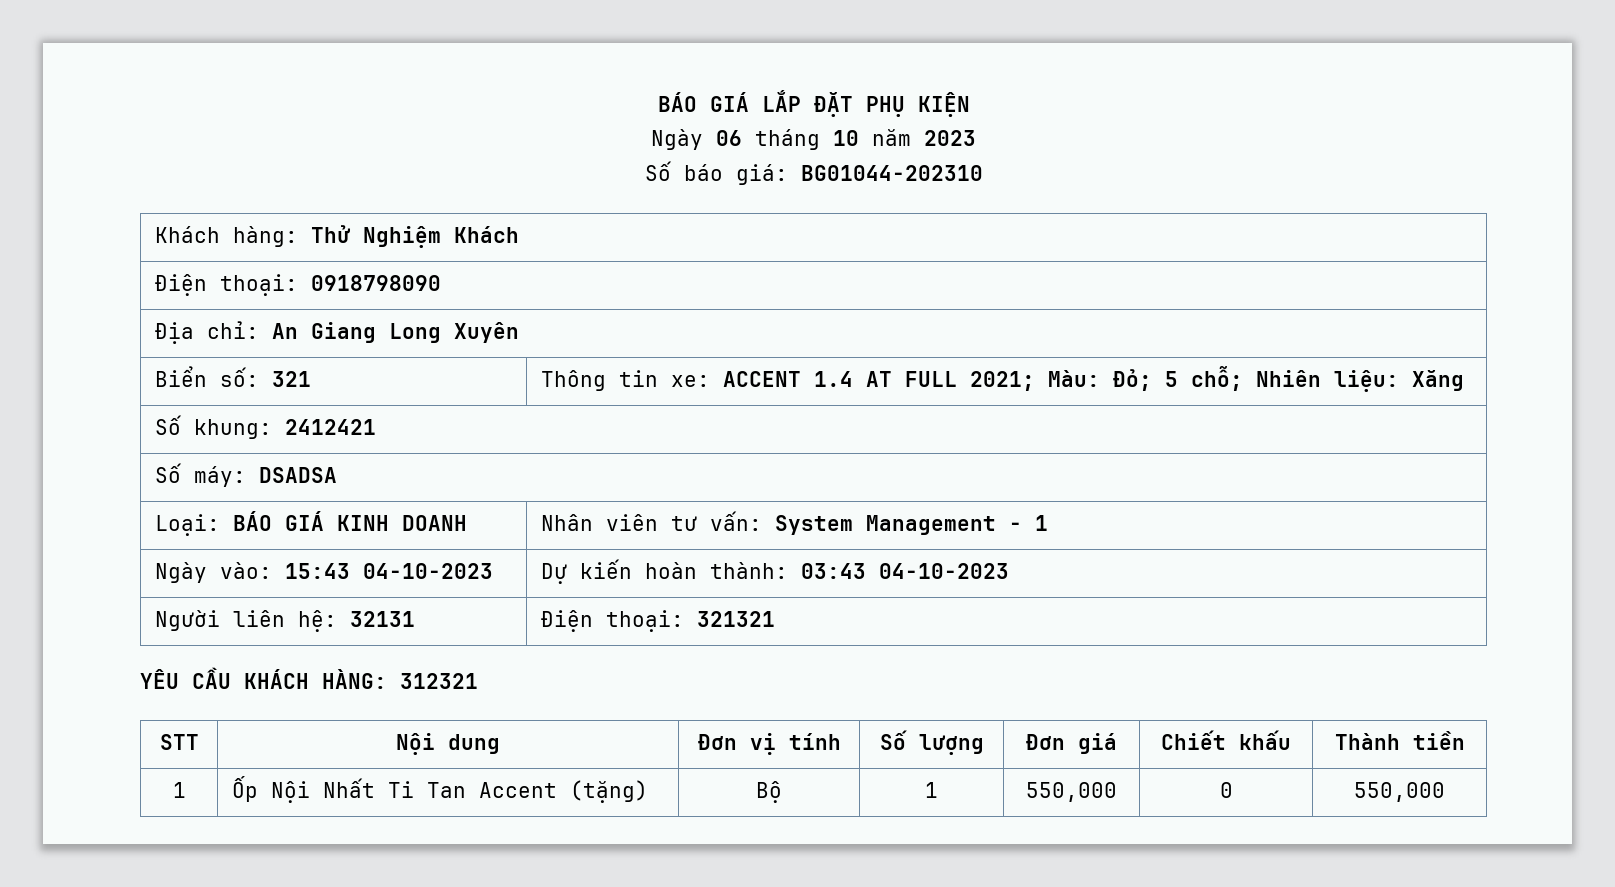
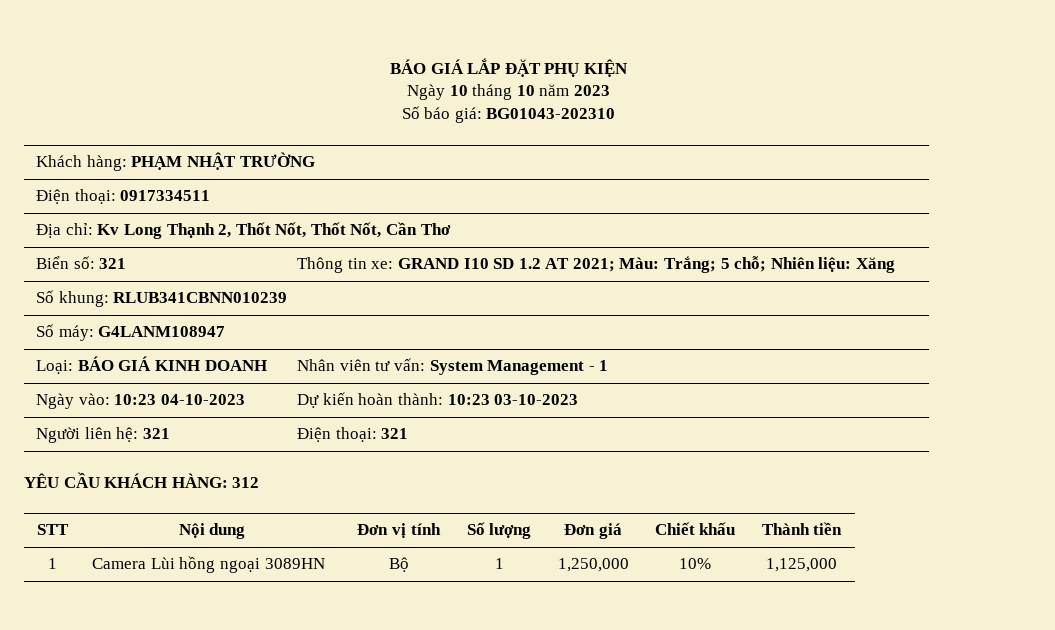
- Ngày 06 tháng 10 năm 2023
+ Ngày 10 tháng 10 năm 2023
- Số báo giá: BG01044-202310
+ Số báo giá: BG01043-202310
- Khách hàng: Thử Nghiệm Khách
- Điện thoại: 0918798090
+ Khách hàng: PHẠM NHẬT TRƯỜNG
+ Điện thoại: 0917334511
- Địa chỉ: An Giang Long Xuyên
+ Địa chỉ: Kv Long Thạnh 2, Thốt Nốt, Thốt Nốt, Cần Thơ
- Biển số: 321 | Thông tin xe: ACCENT 1.4 AT FULL 2021; Màu: Đỏ; 5 chỗ; Nhiên liệu: Xăng
+ Biển số: 321 | Thông tin xe: GRAND I10 SD 1.2 AT 2021; Màu: Trắng; 5 chỗ; Nhiên liệu: Xăng
- Số khung: 2412421
+ Số khung: RLUB341CBNN010239
- Số máy: DSADSA
+ Số máy: G4LANM108947
- Ngày vào: 15:43 04-10-2023 | Dự kiến hoàn thành: 03:43 04-10-2023
+ Ngày vào: 10:23 04-10-2023 | Dự kiến hoàn thành: 10:23 03-10-2023
- Người liên hệ: 32131 | Điện thoại: 321321
+ Người liên hệ: 321 | Điện thoại: 321
- YÊU CẦU KHÁCH HÀNG: 312321
+ YÊU CẦU KHÁCH HÀNG: 312
- 1 | Ốp Nội Nhất Ti Tan Accent (tặng) | Bộ | 1 | 550,000 | 0 | 550,000
+ 1 | Camera Lùi hồng ngoại 3089HN | Bộ | 1 | 1,250,000 | 10% | 1,125,000

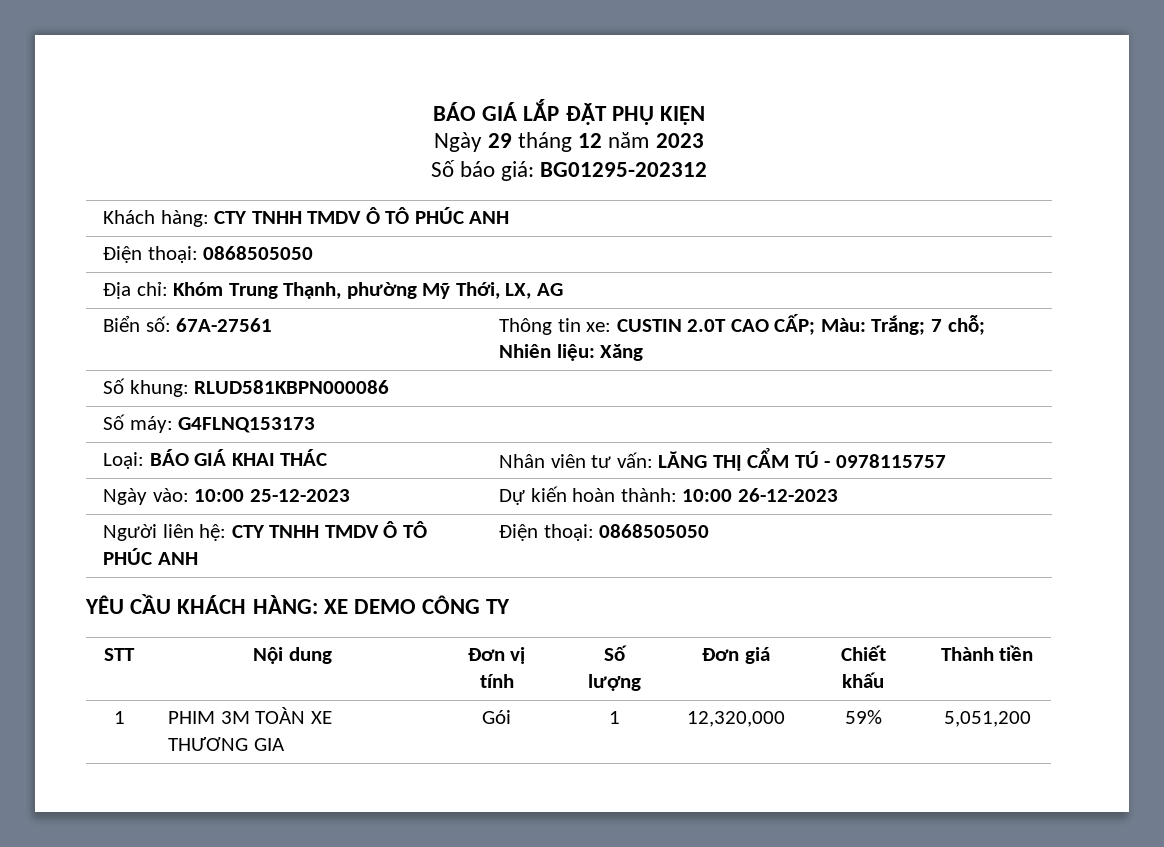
- Ngày 10 tháng 10 năm 2023
+ Ngày 29 tháng 12 năm 2023
- Số báo giá: BG01043-202310
+ Số báo giá: BG01295-202312
- Khách hàng: PHẠM NHẬT TRƯỜNG
- Điện thoại: 0917334511
+ Khách hàng: CTY TNHH TMDV Ô TÔ PHÚC ANH
+ Điện thoại: 0868505050
- Địa chỉ: Kv Long Thạnh 2, Thốt Nốt, Thốt Nốt, Cần Thơ
+ Địa chỉ: Khóm Trung Thạnh, phường Mỹ Thới, LX, AG
- Biển số: 321 | Thông tin xe: GRAND I10 SD 1.2 AT 2021; Màu: Trắng; 5 chỗ; Nhiên liệu: Xăng
+ Biển số: 67A-27561 | Thông tin xe: CUSTIN 2.0T CAO CẤP; Màu: Trắng; 7 chỗ; Nhiên liệu: Xăng
- Số khung: RLUB341CBNN010239
+ Số khung: RLUD581KBPN000086
- Số máy: G4LANM108947
+ Số máy: G4FLNQ153173
- Loại: BÁO GIÁ KINH DOANH | Nhân viên tư vấn: System Management - 1
+ Loại: BÁO GIÁ KHAI THÁC | Nhân viên tư vấn: LĂNG THỊ CẨM TÚ - 0978115757
- Ngày vào: 10:23 04-10-2023 | Dự kiến hoàn thành: 10:23 03-10-2023
+ Ngày vào: 10:00 25-12-2023 | Dự kiến hoàn thành: 10:00 26-12-2023
- Người liên hệ: 321 | Điện thoại: 321
+ Người liên hệ: CTY TNHH TMDV Ô TÔ PHÚC ANH | Điện thoại: 0868505050
- YÊU CẦU KHÁCH HÀNG: 312
+ YÊU CẦU KHÁCH HÀNG: XE DEMO CÔNG TY
- 1 | Camera Lùi hồng ngoại 3089HN | Bộ | 1 | 1,250,000 | 10% | 1,125,000
+ 1 | PHIM 3M TOÀN XE THƯƠNG GIA | Gói | 1 | 12,320,000 | 59% | 5,051,200

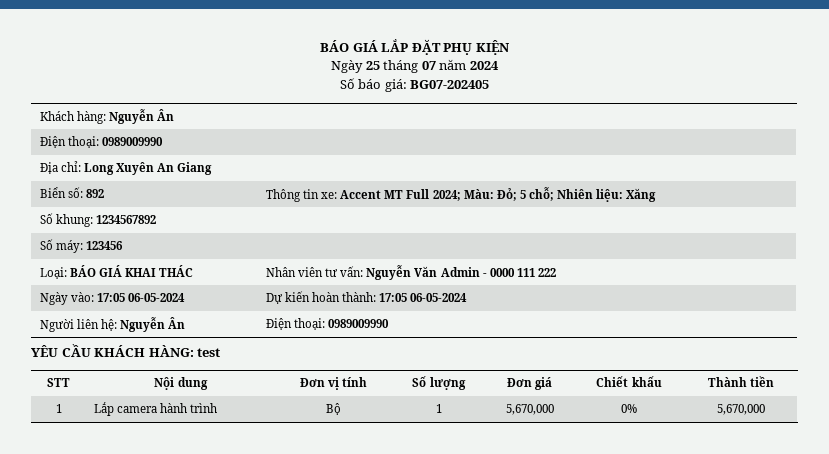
- Ngày 29 tháng 12 năm 2023
+ Ngày 25 tháng 07 năm 2024
- Số báo giá: BG01295-202312
+ Số báo giá: BG07-202405
- Khách hàng: CTY TNHH TMDV Ô TÔ PHÚC ANH
- Điện thoại: 0868505050
+ Khách hàng: Nguyễn Ân
+ Điện thoại: 0989009990
- Địa chỉ: Khóm Trung Thạnh, phường Mỹ Thới, LX, AG
+ Địa chỉ: Long Xuyên An Giang
- Biển số: 67A-27561 | Thông tin xe: CUSTIN 2.0T CAO CẤP; Màu: Trắng; 7 chỗ; Nhiên liệu: Xăng
+ Biển số: 892 | Thông tin xe: Accent MT Full 2024; Màu: Đỏ; 5 chỗ; Nhiên liệu: Xăng
- Số khung: RLUD581KBPN000086
+ Số khung: 1234567892
- Số máy: G4FLNQ153173
+ Số máy: 123456
- Loại: BÁO GIÁ KHAI THÁC | Nhân viên tư vấn: LĂNG THỊ CẨM TÚ - 0978115757
+ Loại: BÁO GIÁ KHAI THÁC | Nhân viên tư vấn: Nguyễn Văn Admin - 0000 111 222
- Ngày vào: 10:00 25-12-2023 | Dự kiến hoàn thành: 10:00 26-12-2023
+ Ngày vào: 17:05 06-05-2024 | Dự kiến hoàn thành: 17:05 06-05-2024
- Người liên hệ: CTY TNHH TMDV Ô TÔ PHÚC ANH | Điện thoại: 0868505050
+ Người liên hệ: Nguyễn Ân | Điện thoại: 0989009990
- YÊU CẦU KHÁCH HÀNG: XE DEMO CÔNG TY
+ YÊU CẦU KHÁCH HÀNG: test
- 1 | PHIM 3M TOÀN XE THƯƠNG GIA | Gói | 1 | 12,320,000 | 59% | 5,051,200
+ 1 | Lắp camera hành trình | Bộ | 1 | 5,670,000 | 0% | 5,670,000

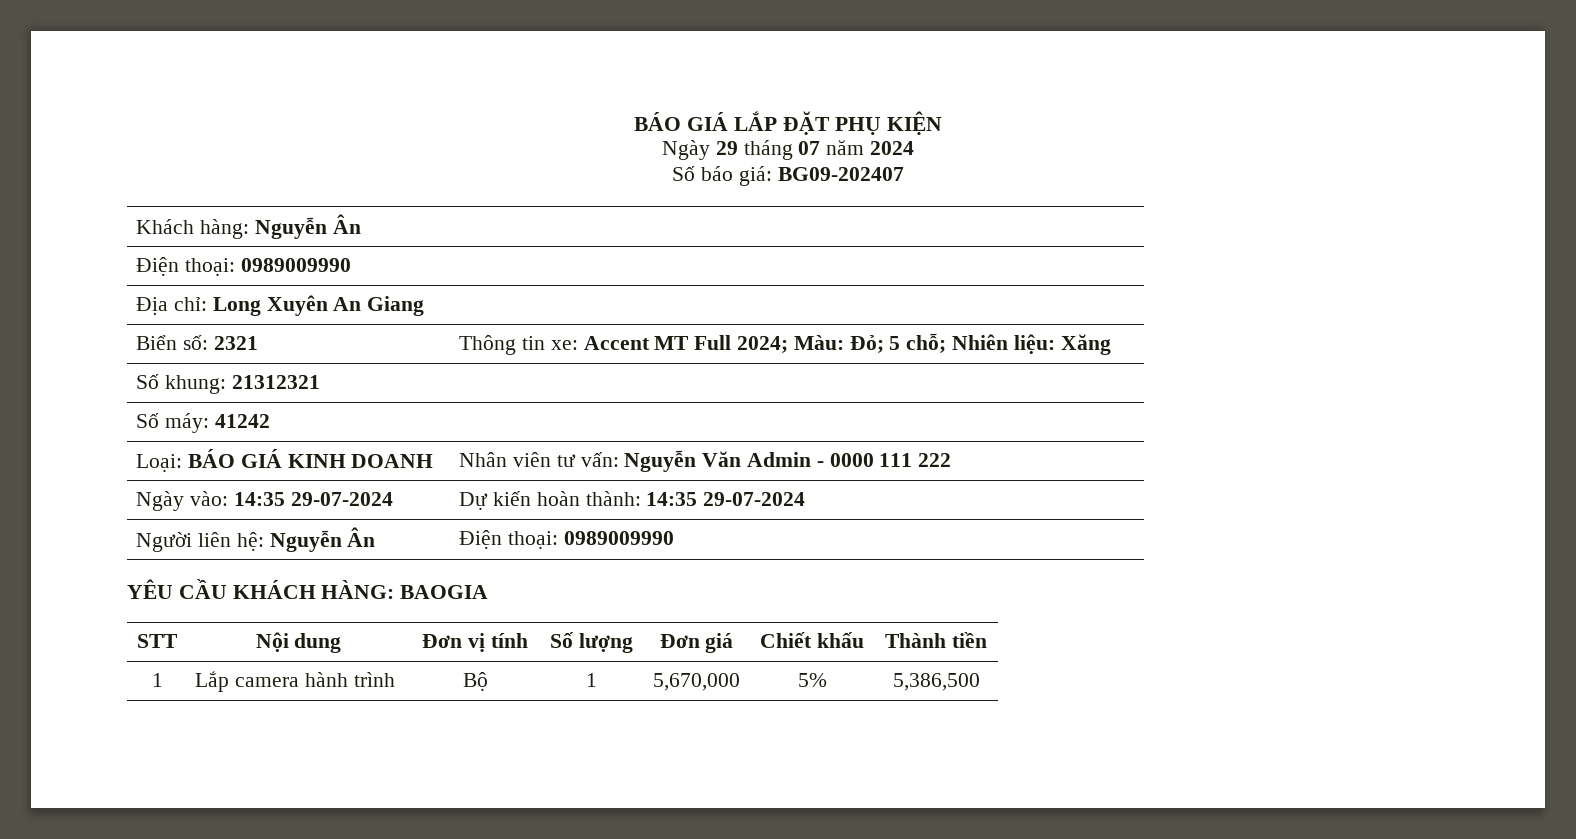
- Ngày 25 tháng 07 năm 2024
+ Ngày 29 tháng 07 năm 2024
- Số báo giá: BG07-202405
+ Số báo giá: BG09-202407
- Biển số: 892 | Thông tin xe: Accent MT Full 2024; Màu: Đỏ; 5 chỗ; Nhiên liệu: Xăng
+ Biển số: 2321 | Thông tin xe: Accent MT Full 2024; Màu: Đỏ; 5 chỗ; Nhiên liệu: Xăng
- Số khung: 1234567892
+ Số khung: 21312321
- Số máy: 123456
+ Số máy: 41242
- Loại: BÁO GIÁ KHAI THÁC | Nhân viên tư vấn: Nguyễn Văn Admin - 0000 111 222
+ Loại: BÁO GIÁ KINH DOANH | Nhân viên tư vấn: Nguyễn Văn Admin - 0000 111 222
- Ngày vào: 17:05 06-05-2024 | Dự kiến hoàn thành: 17:05 06-05-2024
+ Ngày vào: 14:35 29-07-2024 | Dự kiến hoàn thành: 14:35 29-07-2024
- YÊU CẦU KHÁCH HÀNG: test
+ YÊU CẦU KHÁCH HÀNG: BAOGIA
- 1 | Lắp camera hành trình | Bộ | 1 | 5,670,000 | 0% | 5,670,000
+ 1 | Lắp camera hành trình | Bộ | 1 | 5,670,000 | 5% | 5,386,500

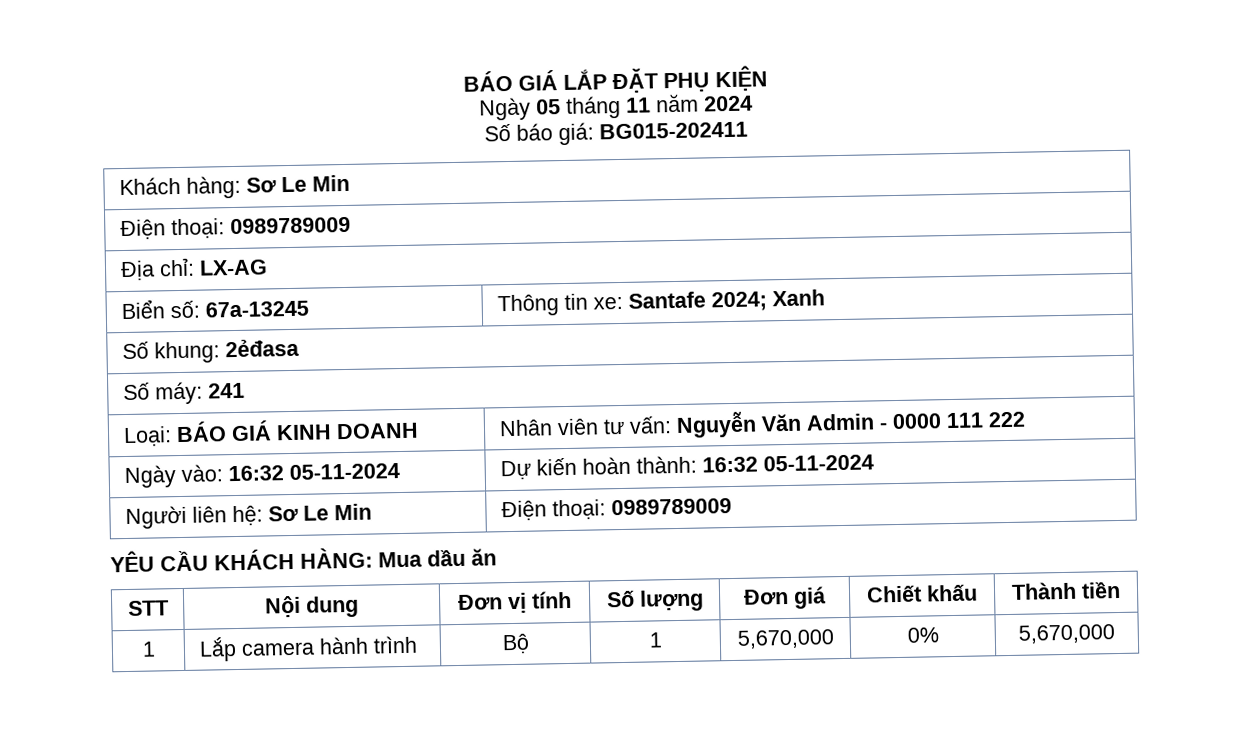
- Ngày 29 tháng 07 năm 2024
+ Ngày 05 tháng 11 năm 2024
- Số báo giá: BG09-202407
+ Số báo giá: BG015-202411
- Khách hàng: Nguyễn Ân
- Điện thoại: 0989009990
+ Khách hàng: Sơ Le Min
+ Điện thoại: 0989789009
- Địa chỉ: Long Xuyên An Giang
+ Địa chỉ: LX-AG
- Biển số: 2321 | Thông tin xe: Accent MT Full 2024; Màu: Đỏ; 5 chỗ; Nhiên liệu: Xăng
+ Biển số: 67a-13245 | Thông tin xe: Santafe 2024; Xanh
- Số khung: 21312321
+ Số khung: 2ẻđasa
- Số máy: 41242
+ Số máy: 241
- Ngày vào: 14:35 29-07-2024 | Dự kiến hoàn thành: 14:35 29-07-2024
+ Ngày vào: 16:32 05-11-2024 | Dự kiến hoàn thành: 16:32 05-11-2024
- Người liên hệ: Nguyễn Ân | Điện thoại: 0989009990
+ Người liên hệ: Sơ Le Min | Điện thoại: 0989789009
- YÊU CẦU KHÁCH HÀNG: BAOGIA
+ YÊU CẦU KHÁCH HÀNG: Mua dầu ăn
- 1 | Lắp camera hành trình | Bộ | 1 | 5,670,000 | 5% | 5,386,500
+ 1 | Lắp camera hành trình | Bộ | 1 | 5,670,000 | 0% | 5,670,000

